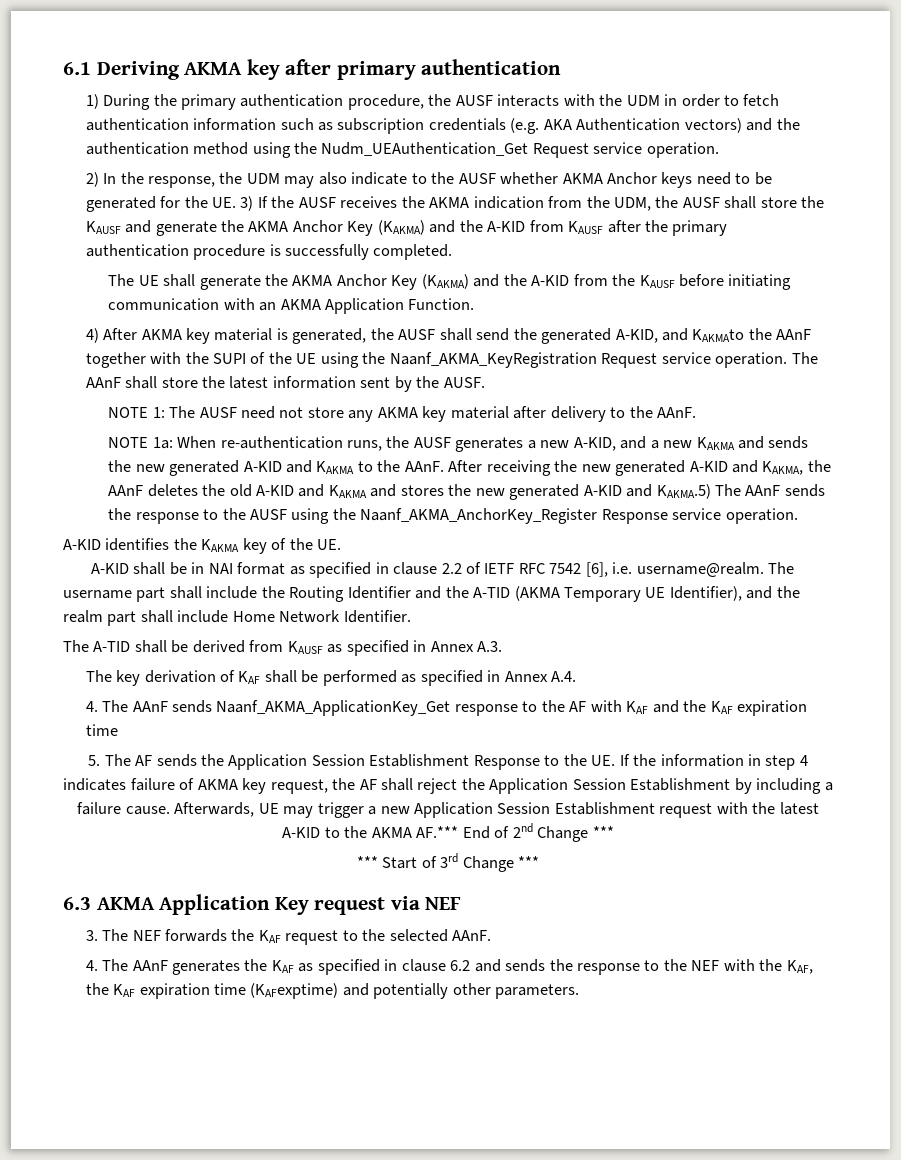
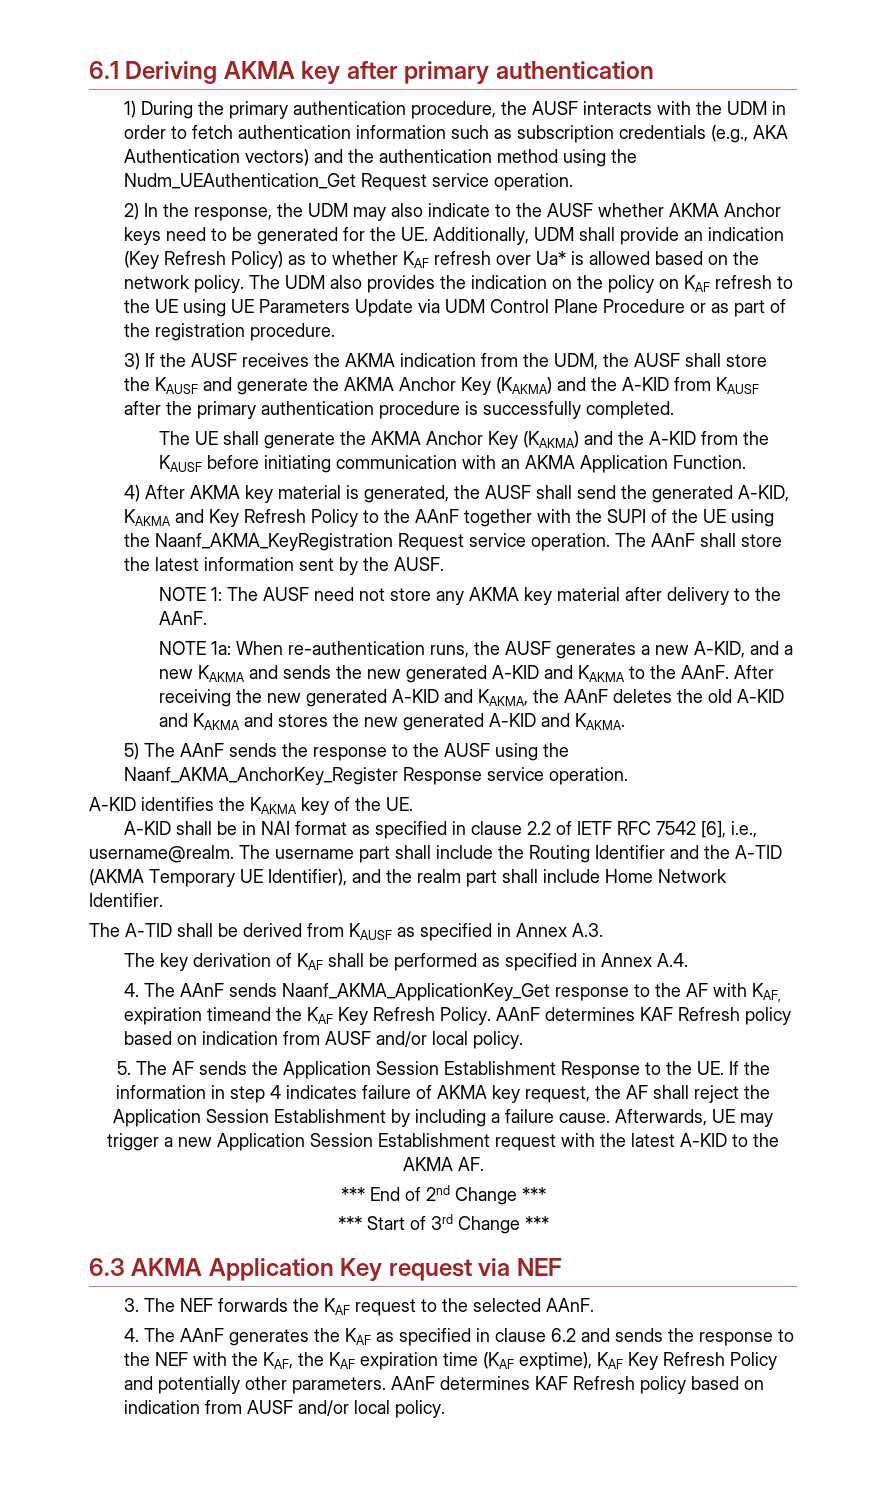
- 1) During the primary authentication procedure, the AUSF interacts with the UDM in order to fetch authentication information such as subscription credentials (e.g. AKA Authentication vectors) and the authentication method using the Nudm_UEAuthentication_Get Request service operation.
+ 1) During the primary authentication procedure, the AUSF interacts with the UDM in order to fetch authentication information such as subscription credentials (e.g., AKA Authentication vectors) and the authentication method using the Nudm_UEAuthentication_Get Request service operation.
- 2) In the response, the UDM may also indicate to the AUSF whether AKMA Anchor keys need to be generated for the UE. 3) If the AUSF receives the AKMA indication from the UDM, the AUSF shall store the KAUSF and generate the AKMA Anchor Key (KAKMA) and the A-KID from KAUSF after the primary authentication procedure is successfully completed.
+ 2) In the response, the UDM may also indicate to the AUSF whether AKMA Anchor keys need to be generated for the UE. Additionally, UDM shall provide an indication (Key Refresh Policy) as to whether KAF refresh over Ua* is allowed based on the network policy. The UDM also provides the indication on the policy on KAF refresh to the UE using UE Parameters Update via UDM Control Plane Procedure or as part of the registration procedure.
+ 3) If the AUSF receives the AKMA indication from the UDM, the AUSF shall store the KAUSF and generate the AKMA Anchor Key (KAKMA) and the A-KID from KAUSF after the primary authentication procedure is successfully completed.
- 4) After AKMA key material is generated, the AUSF shall send the generated A-KID, and KAKMAto the AAnF together with the SUPI of the UE using the Naanf_AKMA_KeyRegistration Request service operation.
+ 4) After AKMA key material is generated, the AUSF shall send the generated A-KID, KAKMA and Key Refresh Policy to the AAnF together with the SUPI of the UE using the Naanf_AKMA_KeyRegistration Request service operation.
- After receiving the new generated A-KID and KAKMA, the AAnF deletes the old A-KID and KAKMA and stores the new generated A-KID and KAKMA.5) The AAnF sends the response to the AUSF using the Naanf_AKMA_AnchorKey_Register Response service operation.
+ After receiving the new generated A-KID and KAKMA, the AAnF deletes the old A-KID and KAKMA and stores the new generated A-KID and KAKMA.
+ 5) The AAnF sends the response to the AUSF using the Naanf_AKMA_AnchorKey_Register Response service operation.
- A-KID shall be in NAI format as specified in clause 2.2 of IETF RFC 7542 [6], i.e. username@realm.
+ A-KID shall be in NAI format as specified in clause 2.2 of IETF RFC 7542 [6], i.e., username@realm.
- 4. The AAnF sends Naanf_AKMA_ApplicationKey_Get response to the AF with KAF and the KAF expiration time
+ 4. The AAnF sends Naanf_AKMA_ApplicationKey_Get response to the AF with KAF, expiration timeand the KAF Key Refresh Policy. AAnF determines KAF Refresh policy based on indication from AUSF and/or local policy.
- Afterwards, UE may trigger a new Application Session Establishment request with the latest A-KID to the AKMA AF.*** End of 2nd Change ***
+ Afterwards, UE may trigger a new Application Session Establishment request with the latest A-KID to the AKMA AF.
+ *** End of 2nd Change ***
- 4. The AAnF generates the KAF as specified in clause 6.2 and sends the response to the NEF with the KAF, the KAF expiration time (KAFexptime) and potentially other parameters.
+ 4. The AAnF generates the KAF as specified in clause 6.2 and sends the response to the NEF with the KAF, the KAF expiration time (KAF exptime), KAF Key Refresh Policy and potentially other parameters. AAnF determines KAF Refresh policy based on indication from AUSF and/or local policy.

